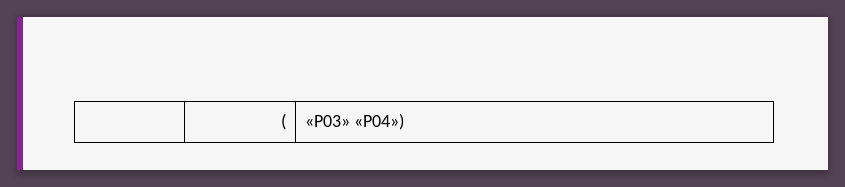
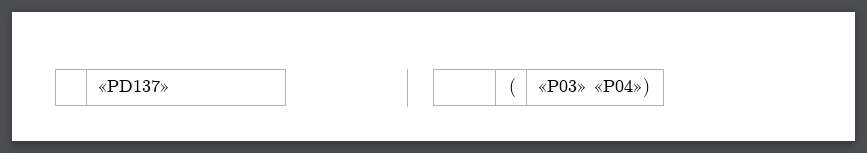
+ | «PD137»

